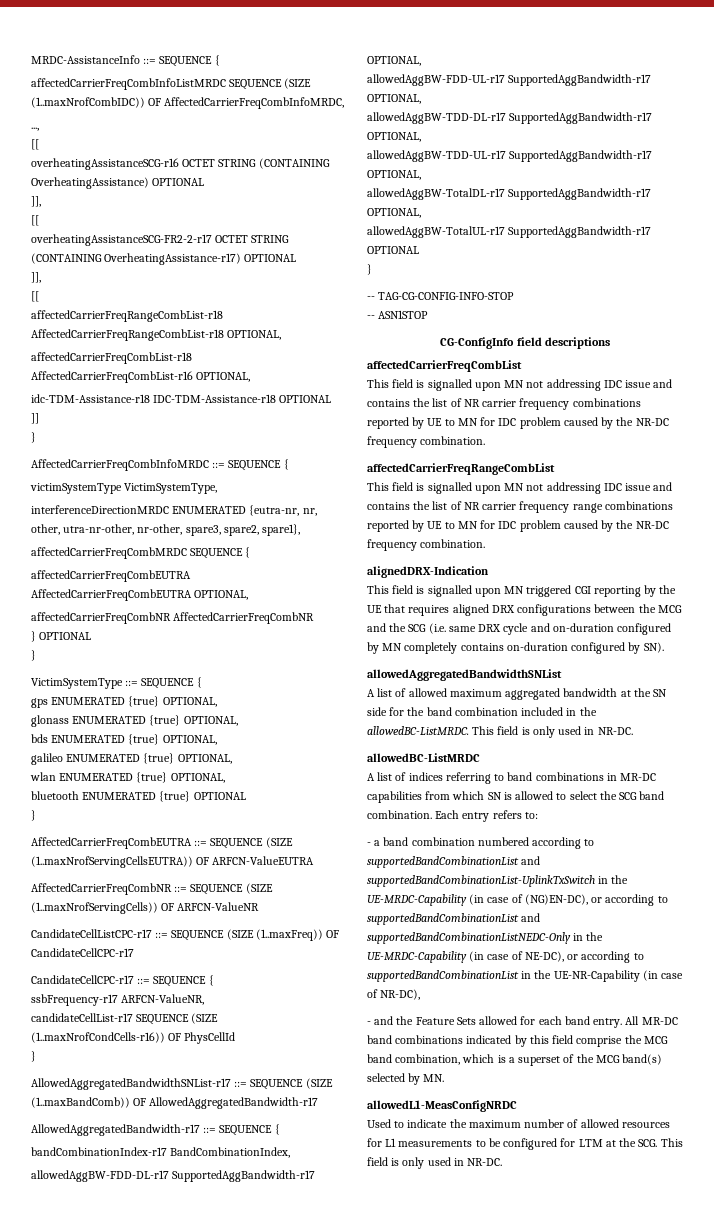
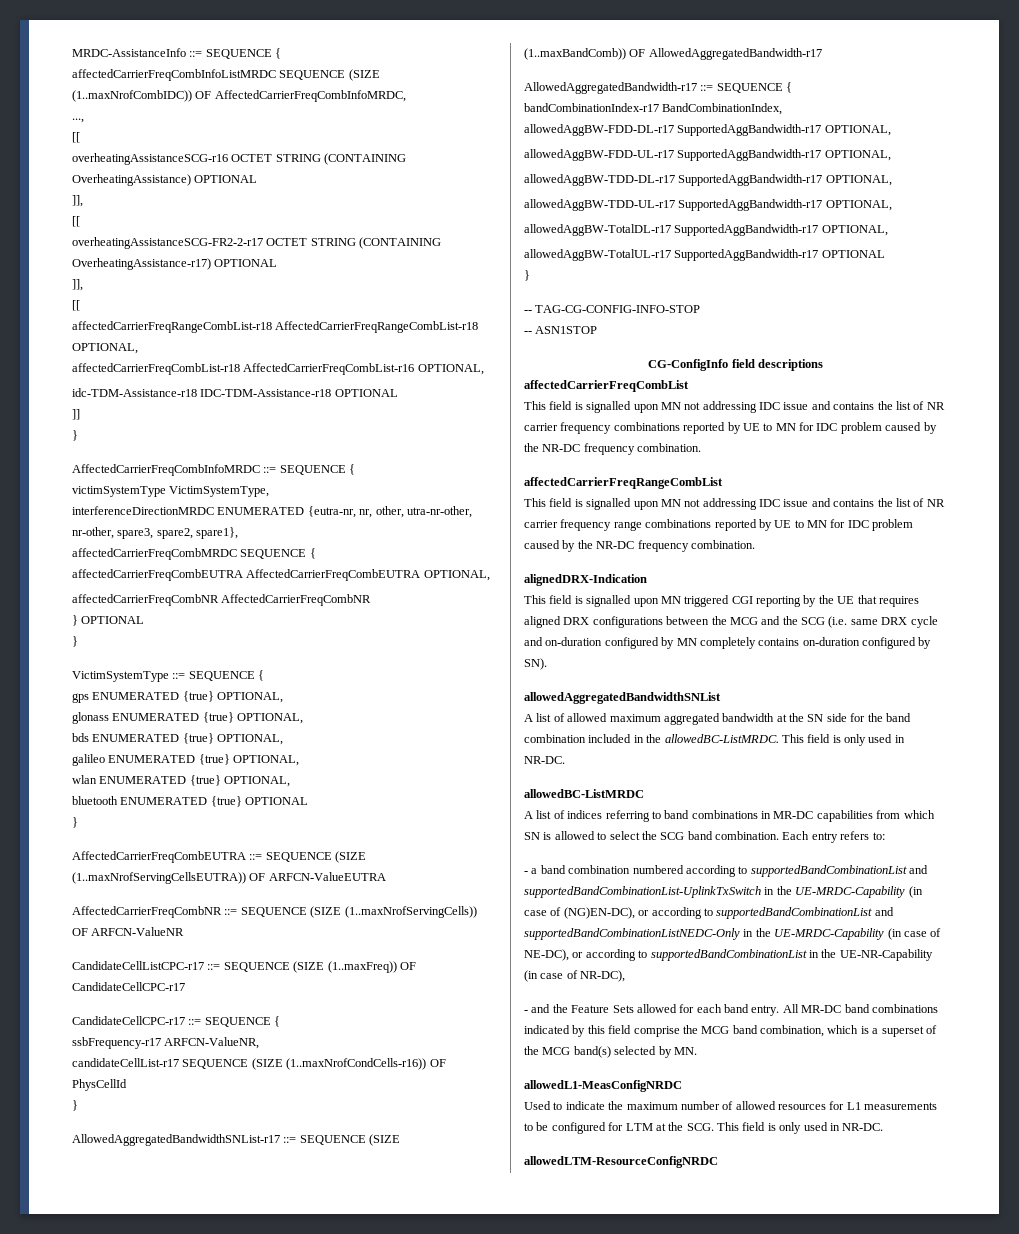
+ allowedLTM-ResourceConfigNRDC

